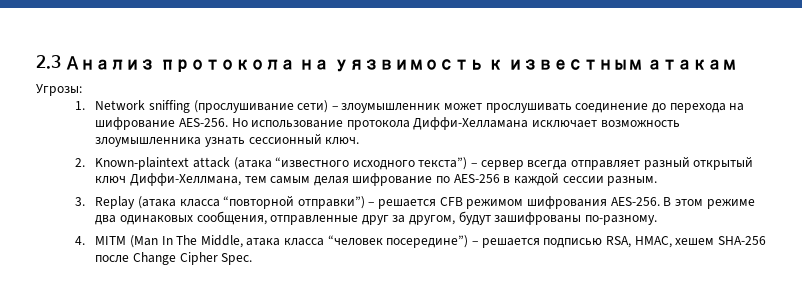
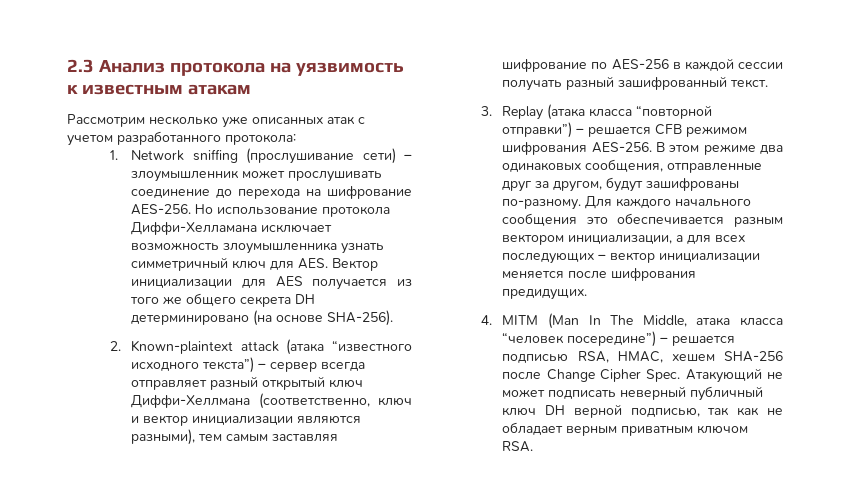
- Угрозы:
+ Рассмотрим несколько уже описанных атак с учетом разработанного протокола:
- Но использование протокола Диффи-Хелламана исключает возможность злоумышленника узнать сессионный ключ.
+ Но использование протокола Диффи-Хелламана исключает возможность злоумышленника узнать симметричный ключ для AES. Вектор инициализации для AES получается из того же общего секрета DH детерминировано (на основе SHA-256).
- 2. Known-plaintext attack (атака “известного исходного текста”) – сервер всегда отправляет разный открытый ключ Диффи-Хеллмана, тем самым делая шифрование по AES-256 в каждой сессии разным.
+ 2. Known-plaintext attack (атака “известного исходного текста”) – сервер всегда отправляет разный открытый ключ Диффи-Хеллмана (соответственно, ключ и вектор инициализации являются разными), тем самым заставляя шифрование по AES-256 в каждой сессии получать разный зашифрованный текст.
+ Для каждого начального сообщения это обеспечивается разным вектором инициализации, а для всех последующих – вектор инициализации меняется после шифрования предидущих.
+ Атакующий не может подписать неверный публичный ключ DH верной подписью, так как не обладает верным приватным ключом RSA.

